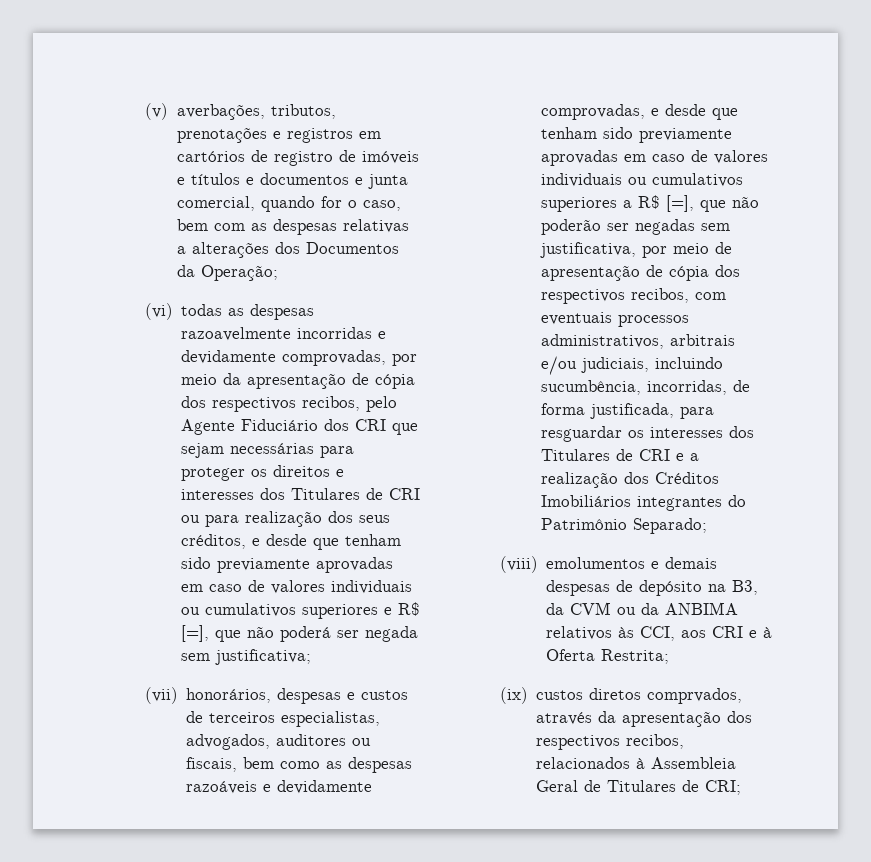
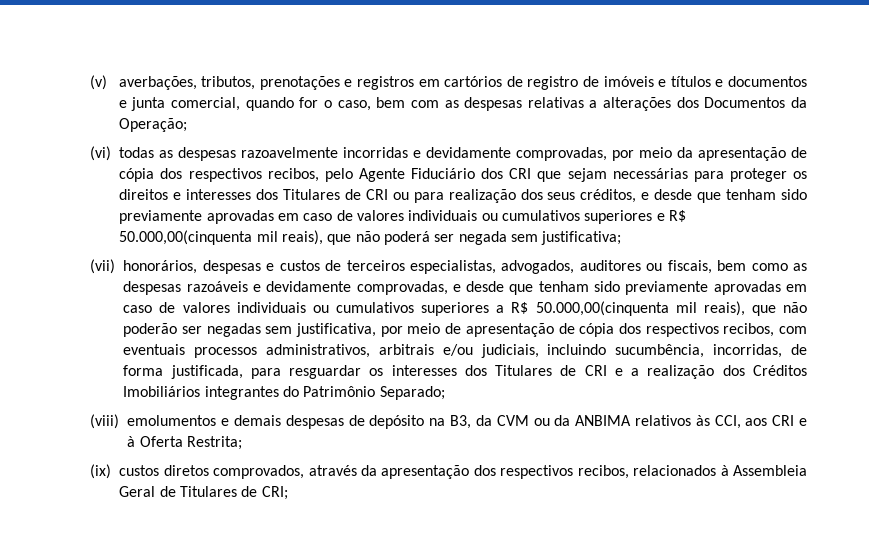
- (vi) todas as despesas razoavelmente incorridas e devidamente comprovadas, por meio da apresentação de cópia dos respectivos recibos, pelo Agente Fiduciário dos CRI que sejam necessárias para proteger os direitos e interesses dos Titulares de CRI ou para realização dos seus créditos, e desde que tenham sido previamente aprovadas em caso de valores individuais ou cumulativos superiores e R$ [=], que não poderá ser negada sem justificativa;
+ (vi) todas as despesas razoavelmente incorridas e devidamente comprovadas, por meio da apresentação de cópia dos respectivos recibos, pelo Agente Fiduciário dos CRI que sejam necessárias para proteger os direitos e interesses dos Titulares de CRI ou para realização dos seus créditos, e desde que tenham sido previamente aprovadas em caso de valores individuais ou cumulativos superiores e R$ 50.000,00(cinquenta mil reais), que não poderá ser negada sem justificativa;
- (vii) honorários, despesas e custos de terceiros especialistas, advogados, auditores ou fiscais, bem como as despesas razoáveis e devidamente comprovadas, e desde que tenham sido previamente aprovadas em caso de valores individuais ou cumulativos superiores a R$ [=], que não poderão ser negadas sem justificativa, por meio de apresentação de cópia dos respectivos recibos, com eventuais processos administrativos, arbitrais e/ou judiciais, incluindo sucumbência, incorridas, de forma justificada, para resguardar os interesses dos Titulares de CRI e a realização dos Créditos Imobiliários integrantes do Patrimônio Separado;
+ (vii) honorários, despesas e custos de terceiros especialistas, advogados, auditores ou fiscais, bem como as despesas razoáveis e devidamente comprovadas, e desde que tenham sido previamente aprovadas em caso de valores individuais ou cumulativos superiores a R$ 50.000,00(cinquenta mil reais), que não poderão ser negadas sem justificativa, por meio de apresentação de cópia dos respectivos recibos, com eventuais processos administrativos, arbitrais e/ou judiciais, incluindo sucumbência, incorridas, de forma justificada, para resguardar os interesses dos Titulares de CRI e a realização dos Créditos Imobiliários integrantes do Patrimônio Separado;
- (ix) custos diretos comprvados, através da apresentação dos respectivos recibos, relacionados à Assembleia Geral de Titulares de CRI;
+ (ix) custos diretos comprovados, através da apresentação dos respectivos recibos, relacionados à Assembleia Geral de Titulares de CRI;

